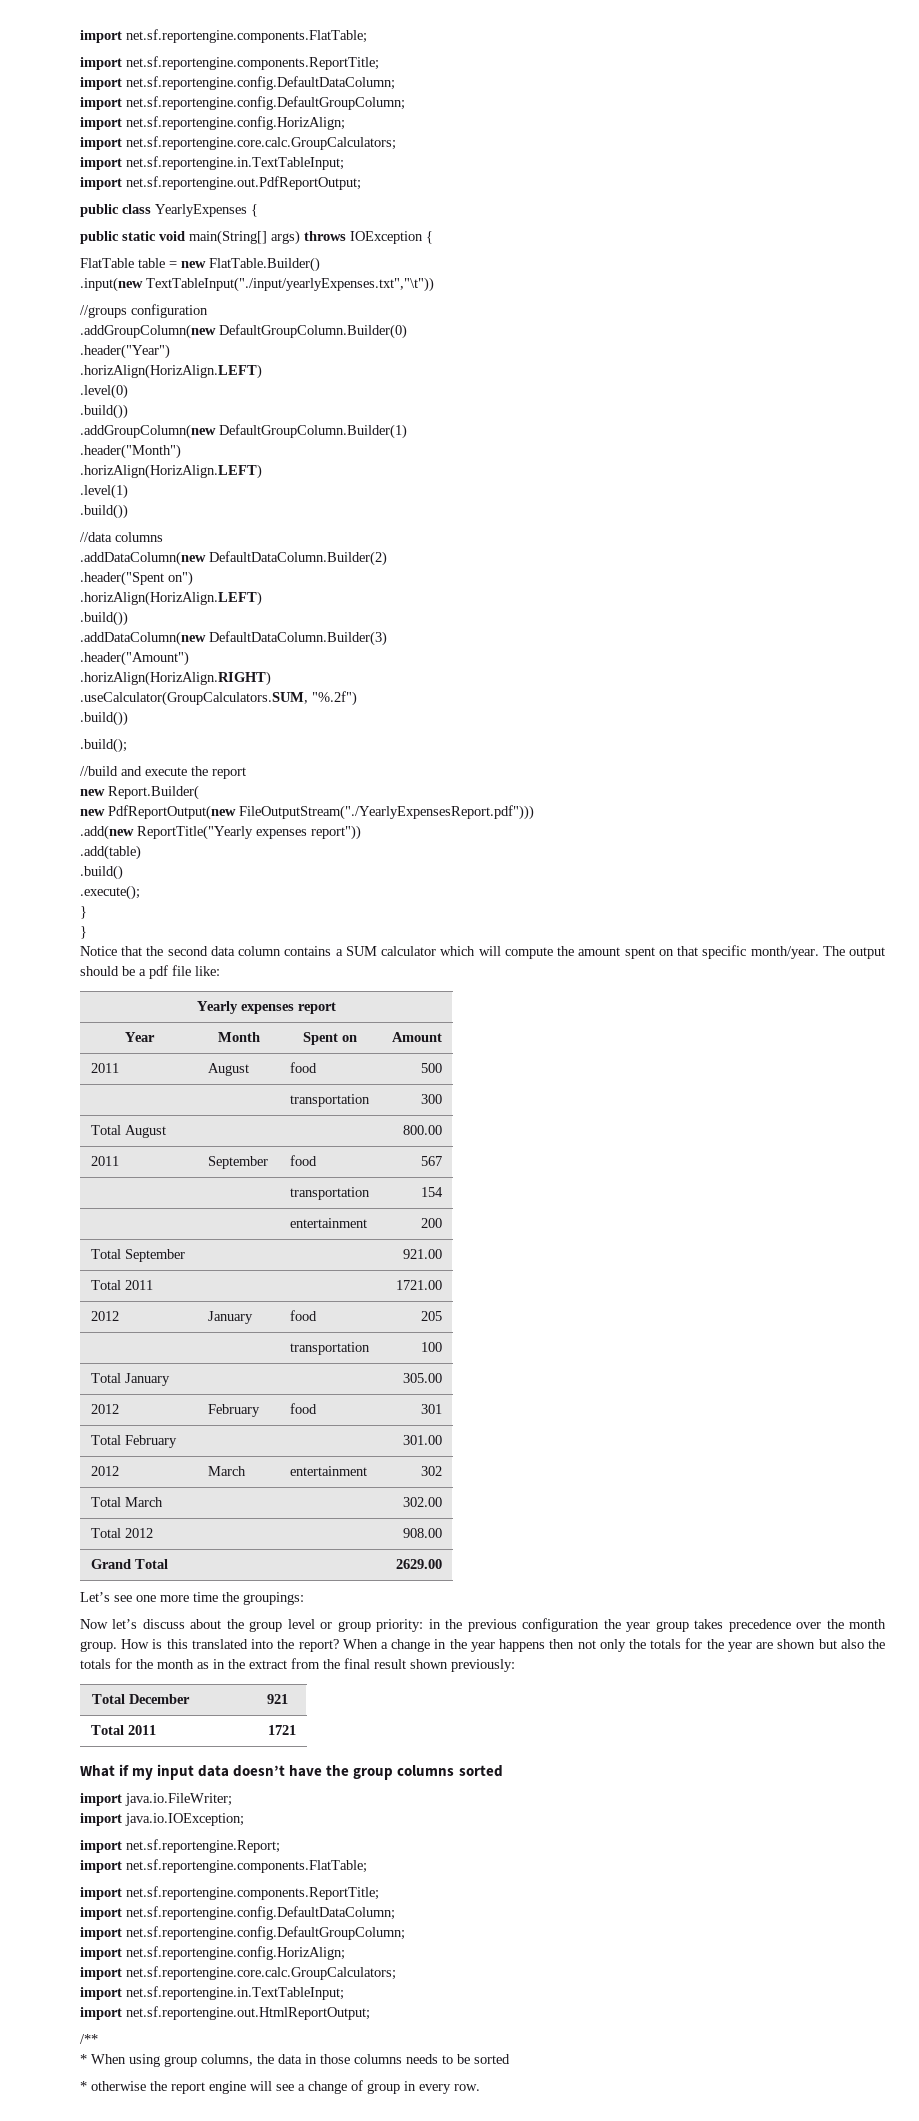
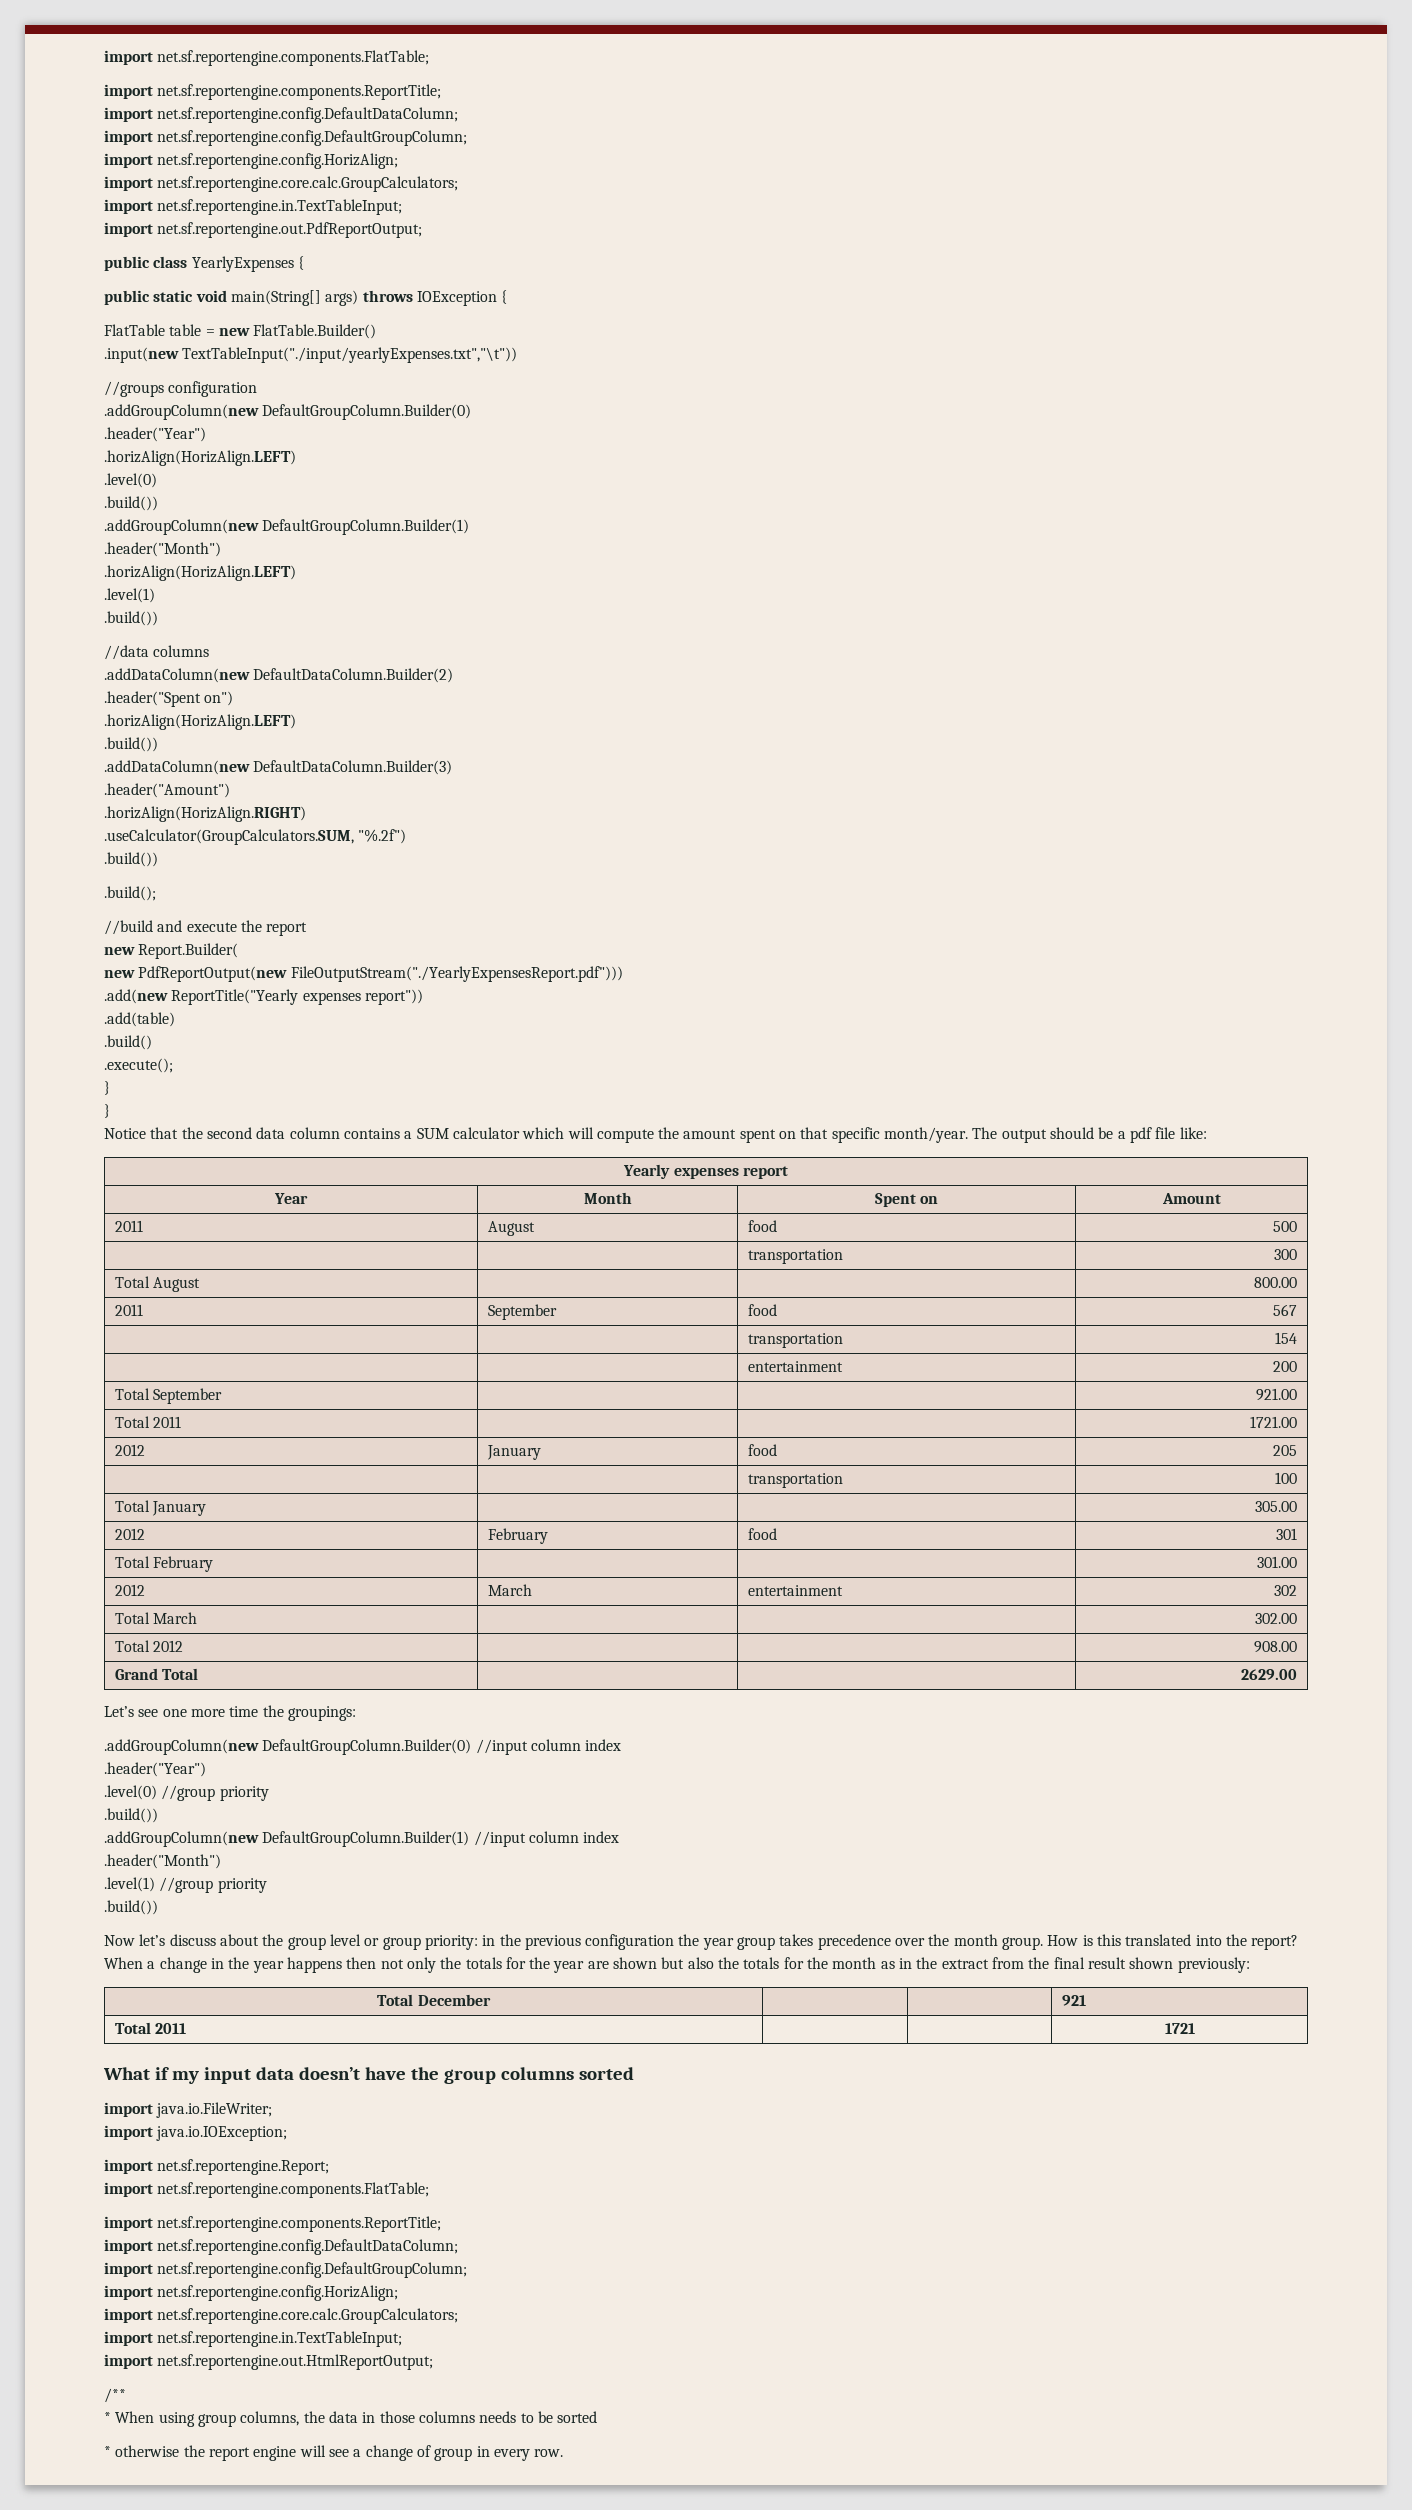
+ .addGroupColumn(new DefaultGroupColumn.Builder(0) //input column index
+ .header("Year")
+ .level(0) //group priority
+ .build())
+ .addGroupColumn(new DefaultGroupColumn.Builder(1) //input column index
+ .header("Month")
+ .level(1) //group priority
+ .build())

